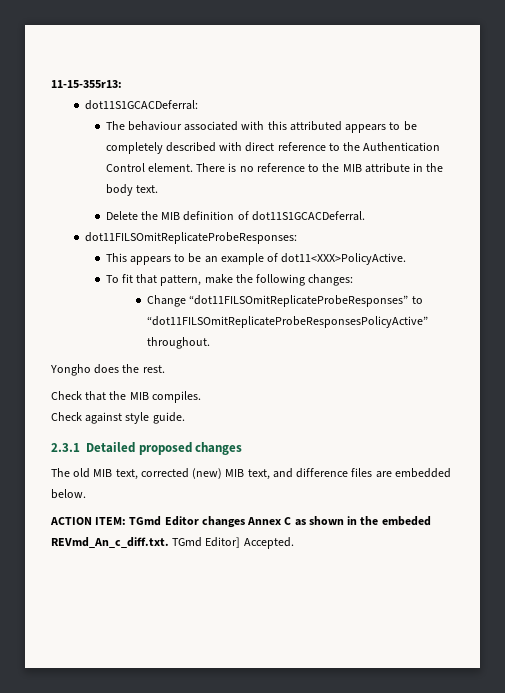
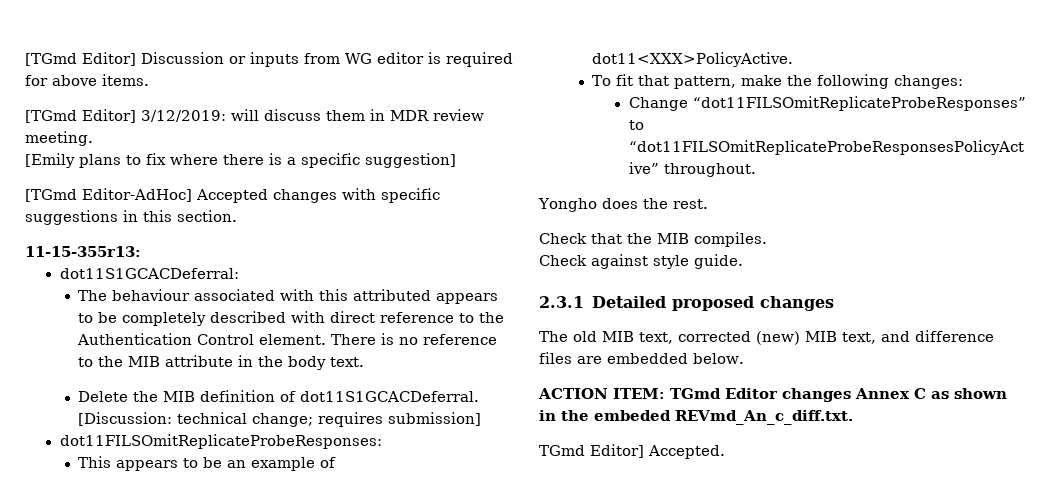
+ [TGmd Editor] Discussion or inputs from WG editor is required for above items.
+ [TGmd Editor] 3/12/2019: will discuss them in MDR review meeting.
+ [Emily plans to fix where there is a specific suggestion]
+ [TGmd Editor-AdHoc] Accepted changes with specific suggestions in this section.
+ [Discussion: technical change; requires submission]
- ACTION ITEM: TGmd Editor changes Annex C as shown in the embeded REVmd_An_c_diff.txt. TGmd Editor] Accepted.
+ ACTION ITEM: TGmd Editor changes Annex C as shown in the embeded REVmd_An_c_diff.txt.
+ TGmd Editor] Accepted.

